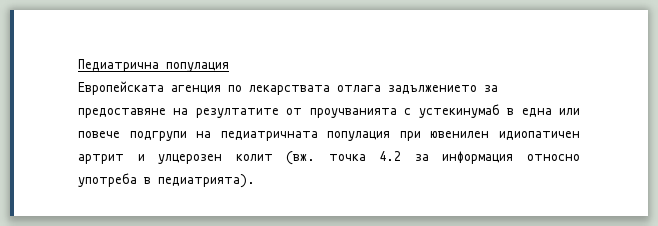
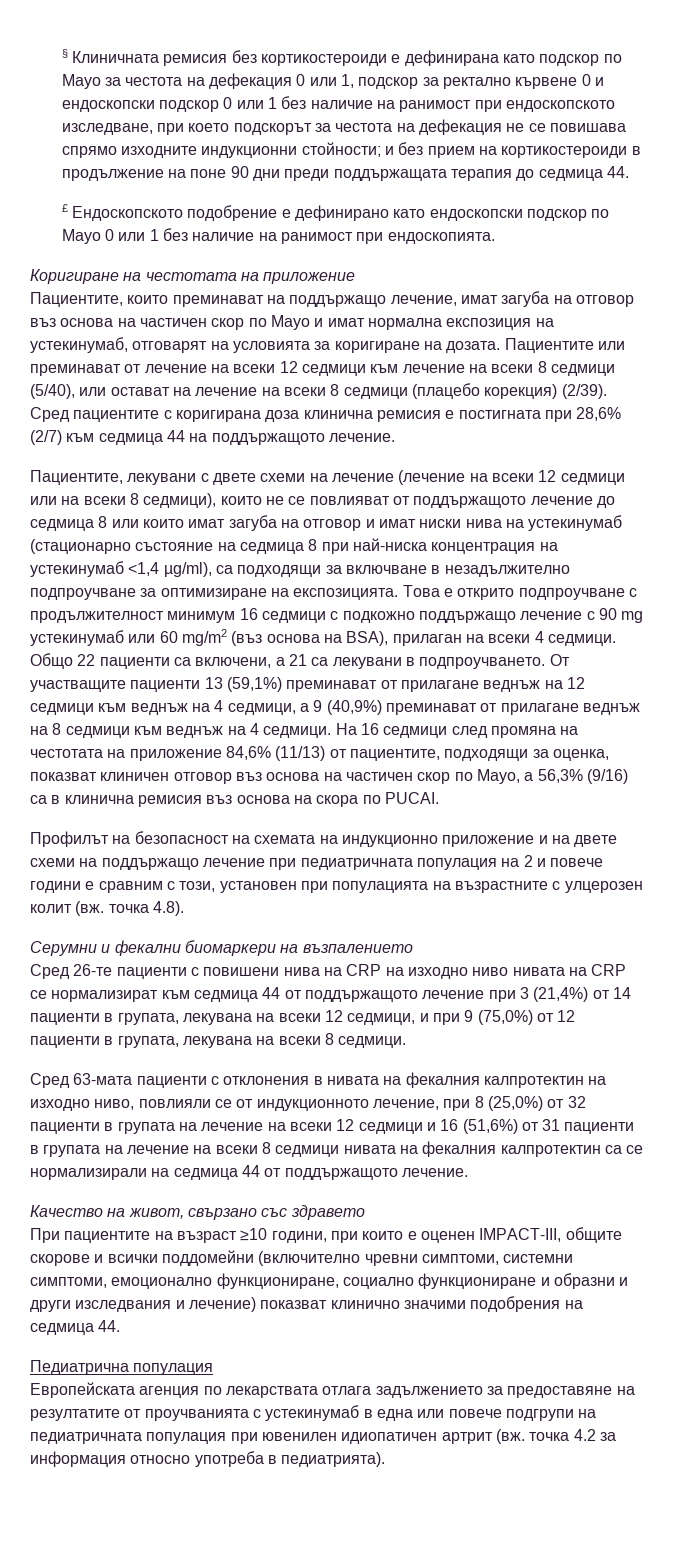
+ § Клиничната ремисия без кортикостероиди е дефинирана като подскор по Mayo за честота на дефекация 0 или 1, подскор за ректално кървене 0 и ендоскопски подскор 0 или 1 без наличие на ранимост при ендоскопското изследване, при което подскорът за честота на дефекация не се повишава спрямо изходните индукционни стойности; и без прием на кортикостероиди в продължение на поне 90 дни преди поддържащата терапия до седмица 44.
+ £ Ендоскопското подобрение е дефинирано като ендоскопски подскор по Mayo 0 или 1 без наличие на ранимост при ендоскопията.
+ Коригиране на честотата на приложение
+ Пациентите, които преминават на поддържащо лечение, имат загуба на отговор въз основа на частичен скор по Mayo и имат нормална експозиция на устекинумаб, отговарят на условията за коригиране на дозата. Пациентите или преминават от лечение на всеки 12 седмици към лечение на всеки 8 седмици (5/40), или остават на лечение на всеки 8 седмици (плацебо корекция) (2/39). Сред пациентите с коригирана доза клинична ремисия е постигната при 28,6% (2/7) към седмица 44 на поддържащото лечение.
+ Пациентите, лекувани с двете схеми на лечение (лечение на всеки 12 седмици или на всеки 8 седмици), които не се повлияват от поддържащото лечение до седмица 8 или които имат загуба на отговор и имат ниски нива на устекинумаб (стационарно състояние на седмица 8 при най-ниска концентрация на устекинумаб <1,4 µg/ml), са подходящи за включване в незадължително подпроучване за оптимизиране на експозицията. Това е открито подпроучване с продължителност минимум 16 седмици с подкожно поддържащо лечение с 90 mg устекинумаб или 60 mg/m2 (въз основа на BSA), прилаган на всеки 4 седмици. Общо 22 пациенти са включени, а 21 са лекувани в подпроучването. От участващите пациенти 13 (59,1%) преминaват от прилагане веднъж на 12 седмици към веднъж на 4 седмици, а 9 (40,9%) преминават от прилагане веднъж на 8 седмици към веднъж на 4 седмици. На 16 седмици след промяна на честотата на приложение 84,6% (11/13) от пациентите, подходящи за оценка, показват клиничен отговор въз основа на частичен скор по Mayo, а 56,3% (9/16) са в клинична ремисия въз основа на скора по PUCAI.
+ Профилът на безопасност на схемата на индукционно приложение и на двете схеми на поддържащо лечение при педиатричната популация на 2 и повече години е сравним с този, установен при популацията на възрастните с улцерозен колит (вж. точка 4.8).
+ Серумни и фекални биомаркери на възпалението
+ Сред 26-те пациенти с повишени нива на CRP на изходно ниво нивата на CRP се нормализират към седмица 44 от поддържащото лечение при 3 (21,4%) от 14 пациенти в групата, лекувана на всеки 12 седмици, и при 9 (75,0%) от 12 пациенти в групата, лекувана на всеки 8 седмици.
+ Сред 63-мата пациенти с отклонения в нивата на фекалния калпротектин на изходно ниво, повлияли се от индукционното лечение, при 8 (25,0%) от 32 пациенти в групата на лечение на всеки 12 седмици и 16 (51,6%) от 31 пациенти в групата на лечение на всеки 8 седмици нивата на фекалния калпротектин са се нормализирали на седмица 44 от поддържащото лечение.
+ Качество на живот, свързано със здравето
+ При пациентите на възраст ≥10 години, при които е оценен IMPACT-III, общите скорове и всички поддомейни (включително чревни симптоми, системни симптоми, емоционално функциониране, социално функциониране и образни и други изследвания и лечение) показват клинично значими подобрения на седмица 44.
- Европейската агенция по лекарствата отлага задължението за предоставяне на резултатите от проучванията с устекинумаб в една или повече подгрупи на педиатричната популация при ювенилен идиопатичен артрит и улцерозен колит (вж. точка 4.2 за информация относно употреба в педиатрията).
+ Европейската агенция по лекарствата отлага задължението за предоставяне на резултатите от проучванията с устекинумаб в една или повече подгрупи на педиатричната популация при ювенилен идиопатичен артрит (вж. точка 4.2 за информация относно употреба в педиатрията).

